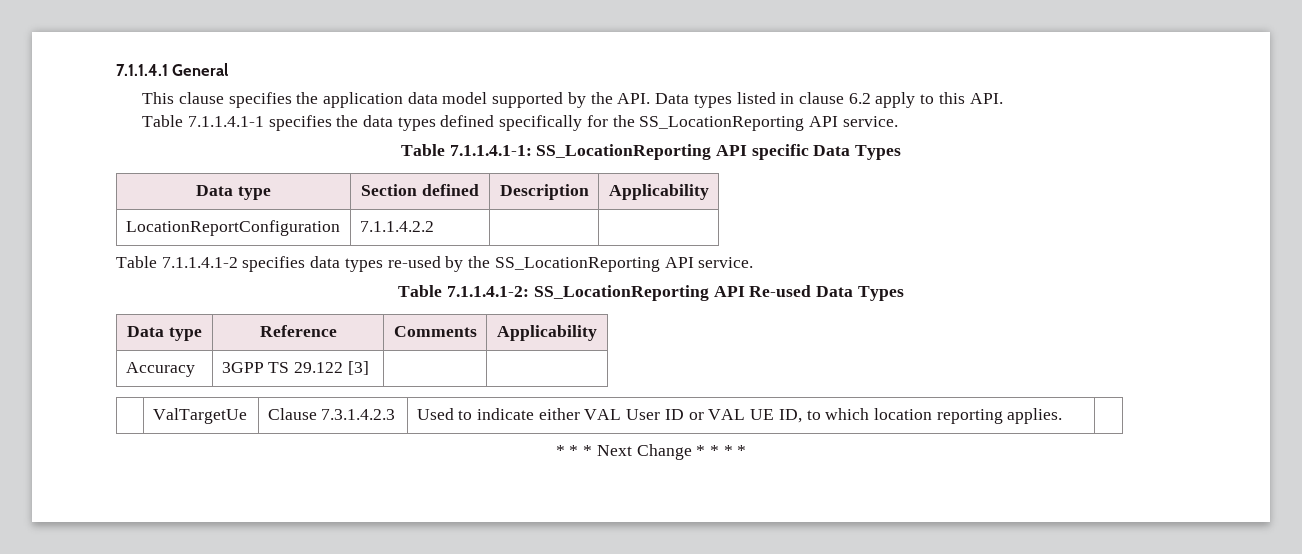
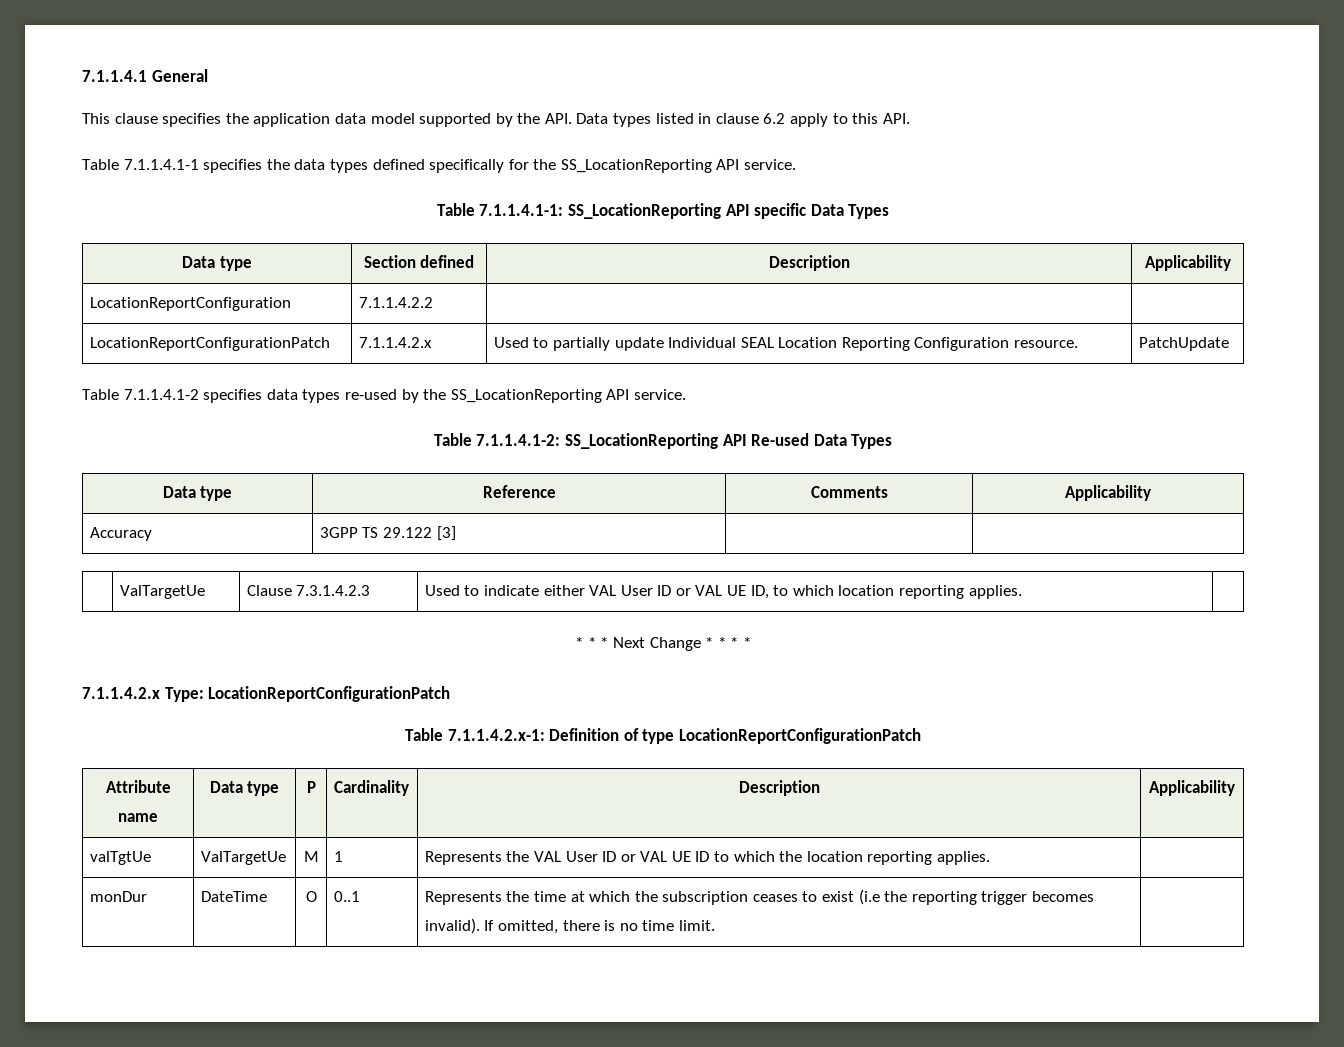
+ LocationReportConfigurationPatch | 7.1.1.4.2.x | Used to partially update Individual SEAL Location Reporting Configuration resource. | PatchUpdate
+ 7.1.1.4.2.x Type: LocationReportConfigurationPatch
+ Table 7.1.1.4.2.x-1: Definition of type LocationReportConfigurationPatch
+ Attribute name | Data type | P | Cardinality | Description | Applicability
+ valTgtUe | ValTargetUe | M | 1 | Represents the VAL User ID or VAL UE ID to which the location reporting applies. |
+ monDur | DateTime | O | 0..1 | Represents the time at which the subscription ceases to exist (i.e the reporting trigger becomes invalid). If omitted, there is no time limit. |

